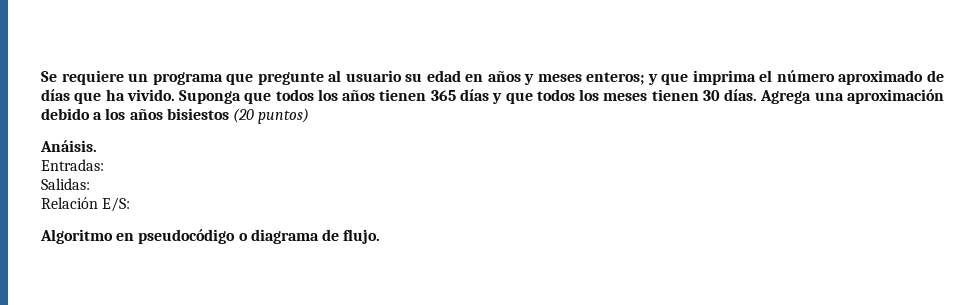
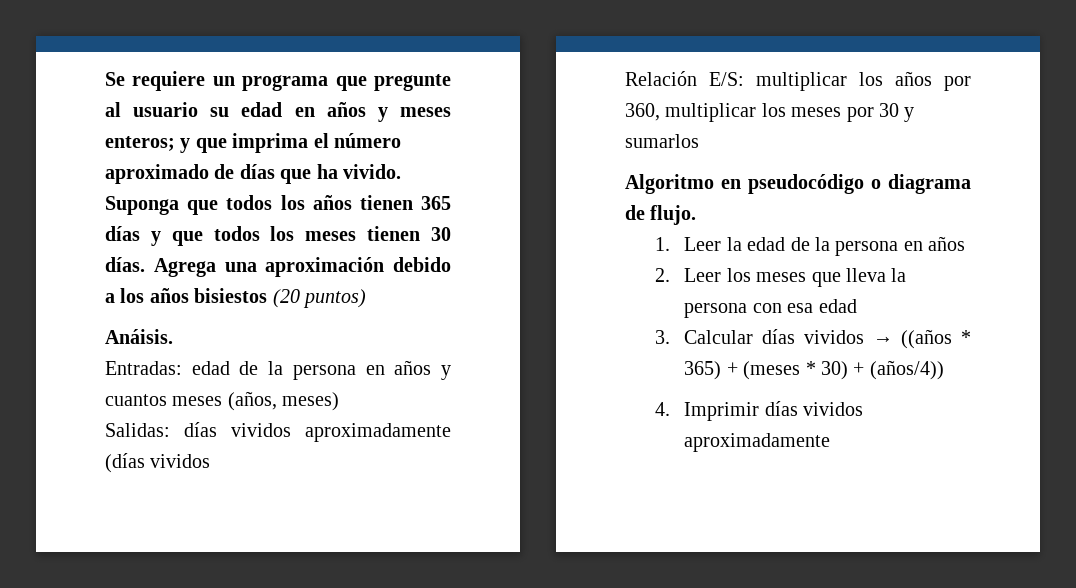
- Entradas:
- Salidas:
- Relación E/S:
+ Entradas: edad de la persona en años y cuantos meses (años, meses)
+ Salidas: días vividos aproximadamente (días vividos
+ Relación E/S: multiplicar los años por 360, multiplicar los meses por 30 y sumarlos
+ 1. Leer la edad de la persona en años
+ 2. Leer los meses que lleva la persona con esa edad
+ 3. Calcular días vividos → ((años * 365) + (meses * 30) + (años/4))
+ 4. Imprimir días vividos aproximadamente

